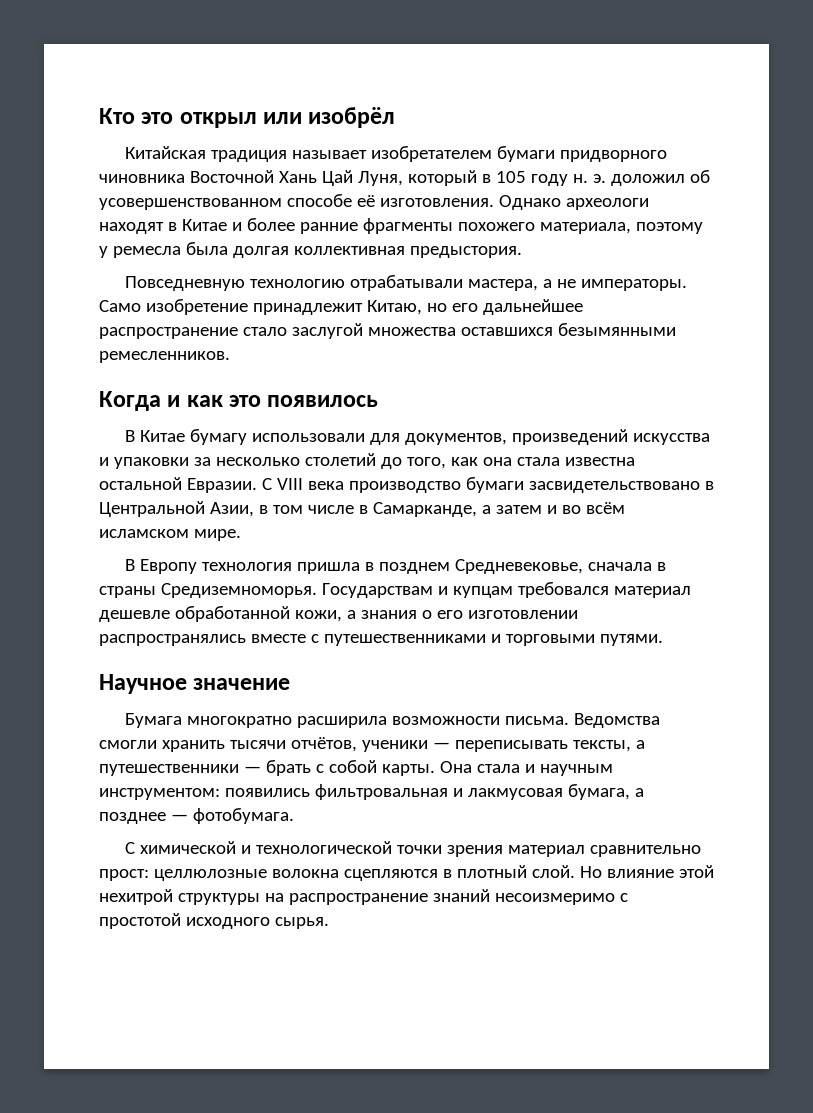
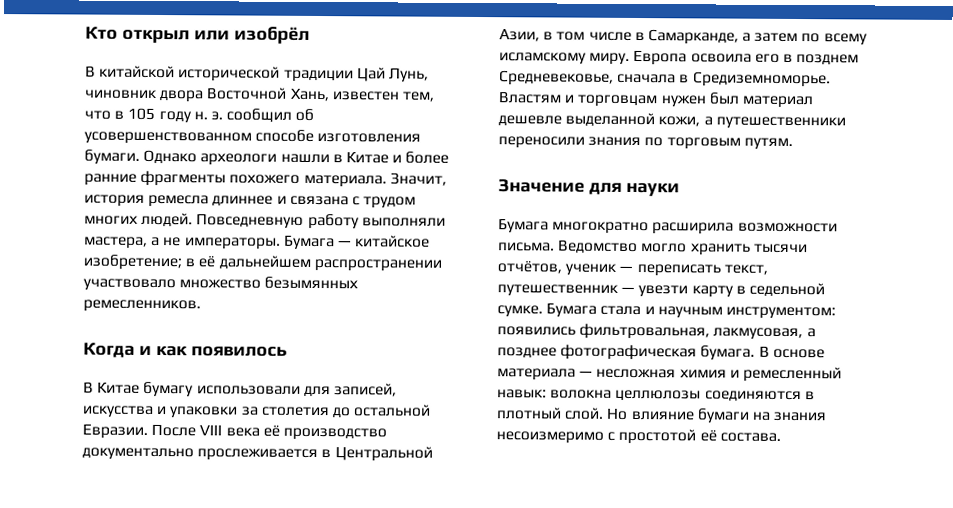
- Кто это открыл или изобрёл
+ Кто открыл или изобрёл
- Китайская традиция называет изобретателем бумаги придворного чиновника Восточной Хань Цай Луня, который в 105 году н. э. доложил об усовершенствованном способе её изготовления.
+ В китайской исторической традиции Цай Лунь, чиновник двора Восточной Хань, известен тем, что в 105 году н. э. сообщил об усовершенствованном способе изготовления бумаги.
- Однако археологи находят в Китае и более ранние фрагменты похожего материала, поэтому у ремесла была долгая коллективная предыстория.
- Повседневную технологию отрабатывали мастера, а не императоры. Само изобретение принадлежит Китаю, но его дальнейшее распространение стало заслугой множества оставшихся безымянными ремесленников.
+ Однако археологи нашли в Китае и более ранние фрагменты похожего материала. Значит, история ремесла длиннее и связана с трудом многих людей. Повседневную работу выполняли мастера, а не императоры. Бумага — китайское изобретение; в её дальнейшем распространении участвовало множество безымянных ремесленников.
- Когда и как это появилось
+ Когда и как появилось
- В Китае бумагу использовали для документов, произведений искусства и упаковки за несколько столетий до того, как она стала известна остальной Евразии.
+ В Китае бумагу использовали для записей, искусства и упаковки за столетия до остальной Евразии.
- С VIII века производство бумаги засвидетельствовано в Центральной Азии, в том числе в Самарканде, а затем и во всём исламском мире.
- В Европу технология пришла в позднем Средневековье, сначала в страны Средиземноморья. Государствам и купцам требовался материал дешевле обработанной кожи, а знания о его изготовлении распространялись вместе с путешественниками и торговыми путями.
- Научное значение
+ После VIII века её производство документально прослеживается в Центральной Азии, в том числе в Самарканде, а затем по всему исламскому миру. Европа освоила его в позднем Средневековье, сначала в Средиземноморье. Властям и торговцам нужен был материал дешевле выделанной кожи, а путешественники переносили знания по торговым путям.
+ Значение для науки
- Ведомства смогли хранить тысячи отчётов, ученики — переписывать тексты, а путешественники — брать с собой карты. Она стала и научным инструментом: появились фильтровальная и лакмусовая бумага, а позднее — фотобумага.
- С химической и технологической точки зрения материал сравнительно прост: целлюлозные волокна сцепляются в плотный слой.
+ Ведомство могло хранить тысячи отчётов, ученик — переписать текст, путешественник — увезти карту в седельной сумке. Бумага стала и научным инструментом: появились фильтровальная, лакмусовая, а позднее фотографическая бумага. В основе материала — несложная химия и ремесленный навык: волокна целлюлозы соединяются в плотный слой.
- Но влияние этой нехитрой структуры на распространение знаний несоизмеримо с простотой исходного сырья.
+ Но влияние бумаги на знания несоизмеримо с простотой её состава.

